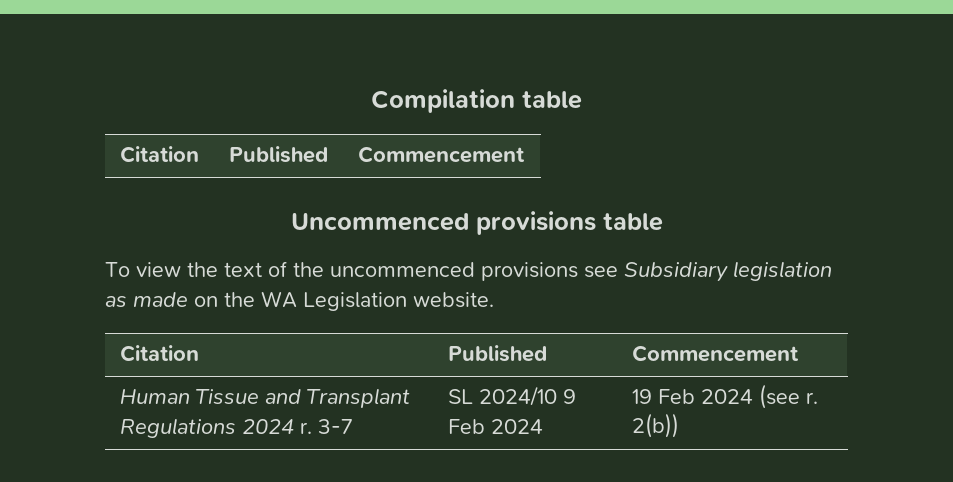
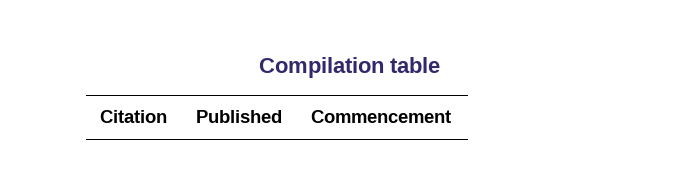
- Uncommenced provisions table
- To view the text of the uncommenced provisions see Subsidiary legislation as made on the WA Legislation website.
- Citation | Published | Commencement
- Human Tissue and Transplant Regulations 2024 r. 3-7 | SL 2024/10 9 Feb 2024 | 19 Feb 2024 (see r. 2(b))

